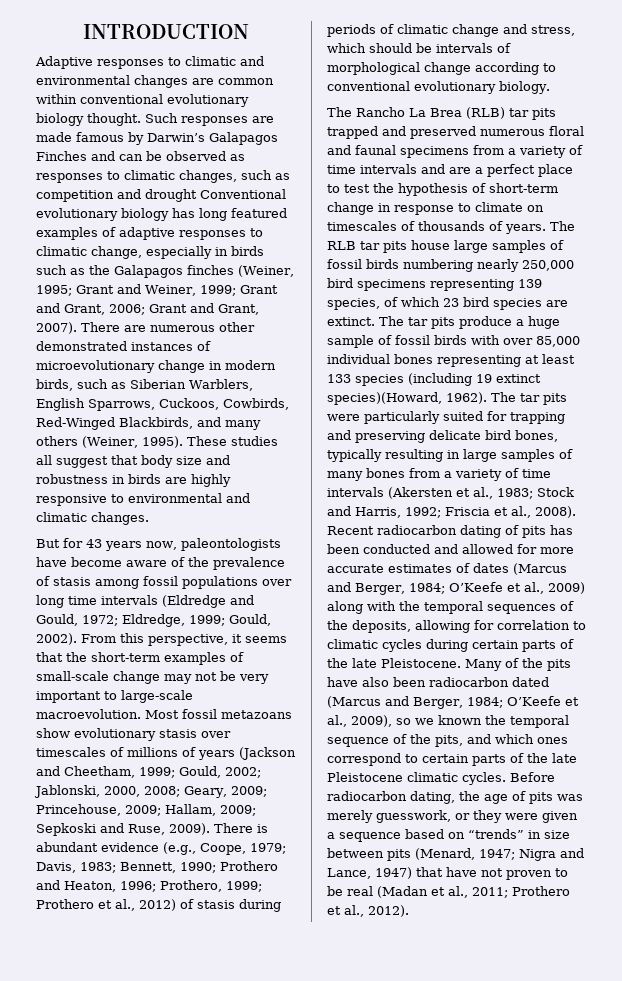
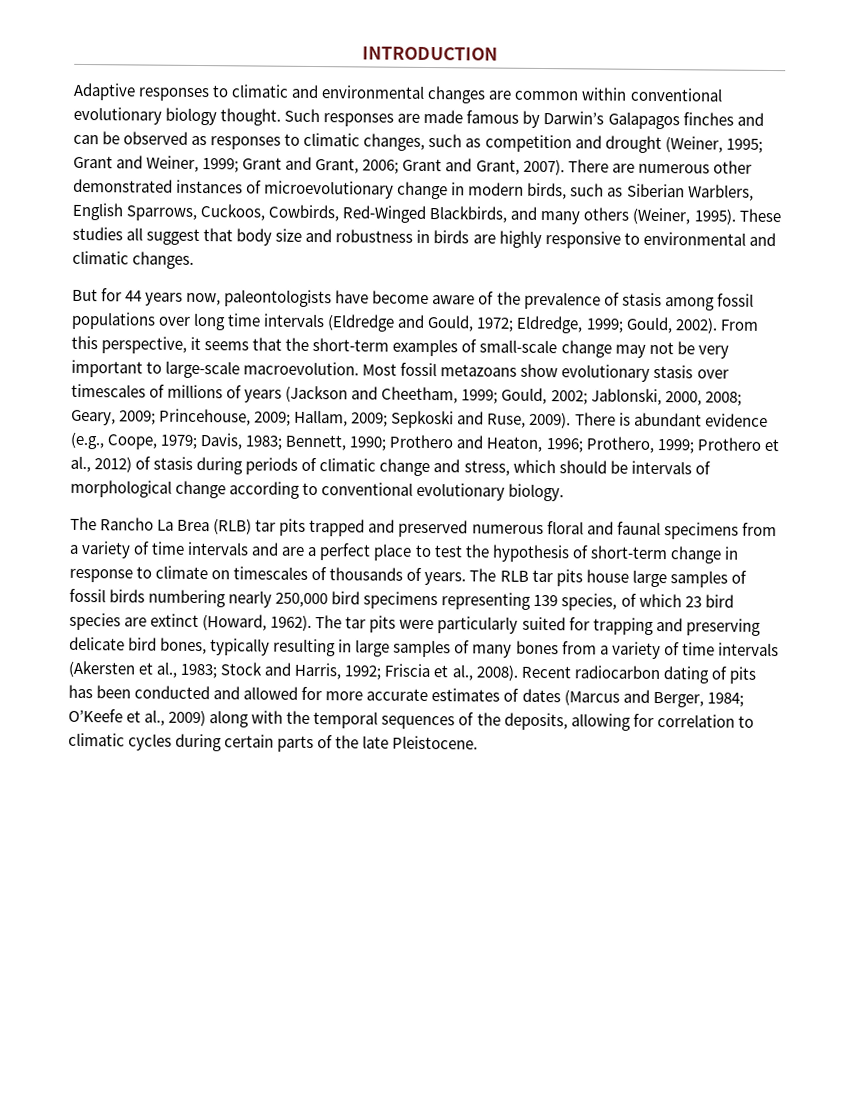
- Such responses are made famous by Darwin’s Galapagos Finches and can be observed as responses to climatic changes, such as competition and drought Conventional evolutionary biology has long featured examples of adaptive responses to climatic change, especially in birds such as the Galapagos finches (Weiner, 1995; Grant and Weiner, 1999; Grant and Grant, 2006; Grant and Grant, 2007).
+ Such responses are made famous by Darwin’s Galapagos finches and can be observed as responses to climatic changes, such as competition and drought (Weiner, 1995; Grant and Weiner, 1999; Grant and Grant, 2006; Grant and Grant, 2007).
- But for 43 years now, paleontologists have become aware of the prevalence of stasis among fossil populations over long time intervals (Eldredge and Gould, 1972; Eldredge, 1999; Gould, 2002).
+ But for 44 years now, paleontologists have become aware of the prevalence of stasis among fossil populations over long time intervals (Eldredge and Gould, 1972; Eldredge, 1999; Gould, 2002).
- The RLB tar pits house large samples of fossil birds numbering nearly 250,000 bird specimens representing 139 species, of which 23 bird species are extinct. The tar pits produce a huge sample of fossil birds with over 85,000 individual bones representing at least 133 species (including 19 extinct species)(Howard, 1962).
+ The RLB tar pits house large samples of fossil birds numbering nearly 250,000 bird specimens representing 139 species, of which 23 bird species are extinct (Howard, 1962).
- Many of the pits have also been radiocarbon dated (Marcus and Berger, 1984; O’Keefe et al., 2009), so we known the temporal sequence of the pits, and which ones correspond to certain parts of the late Pleistocene climatic cycles. Before radiocarbon dating, the age of pits was merely guesswork, or they were given a sequence based on “trends” in size between pits (Menard, 1947; Nigra and Lance, 1947) that have not proven to be real (Madan et al., 2011; Prothero et al., 2012).

